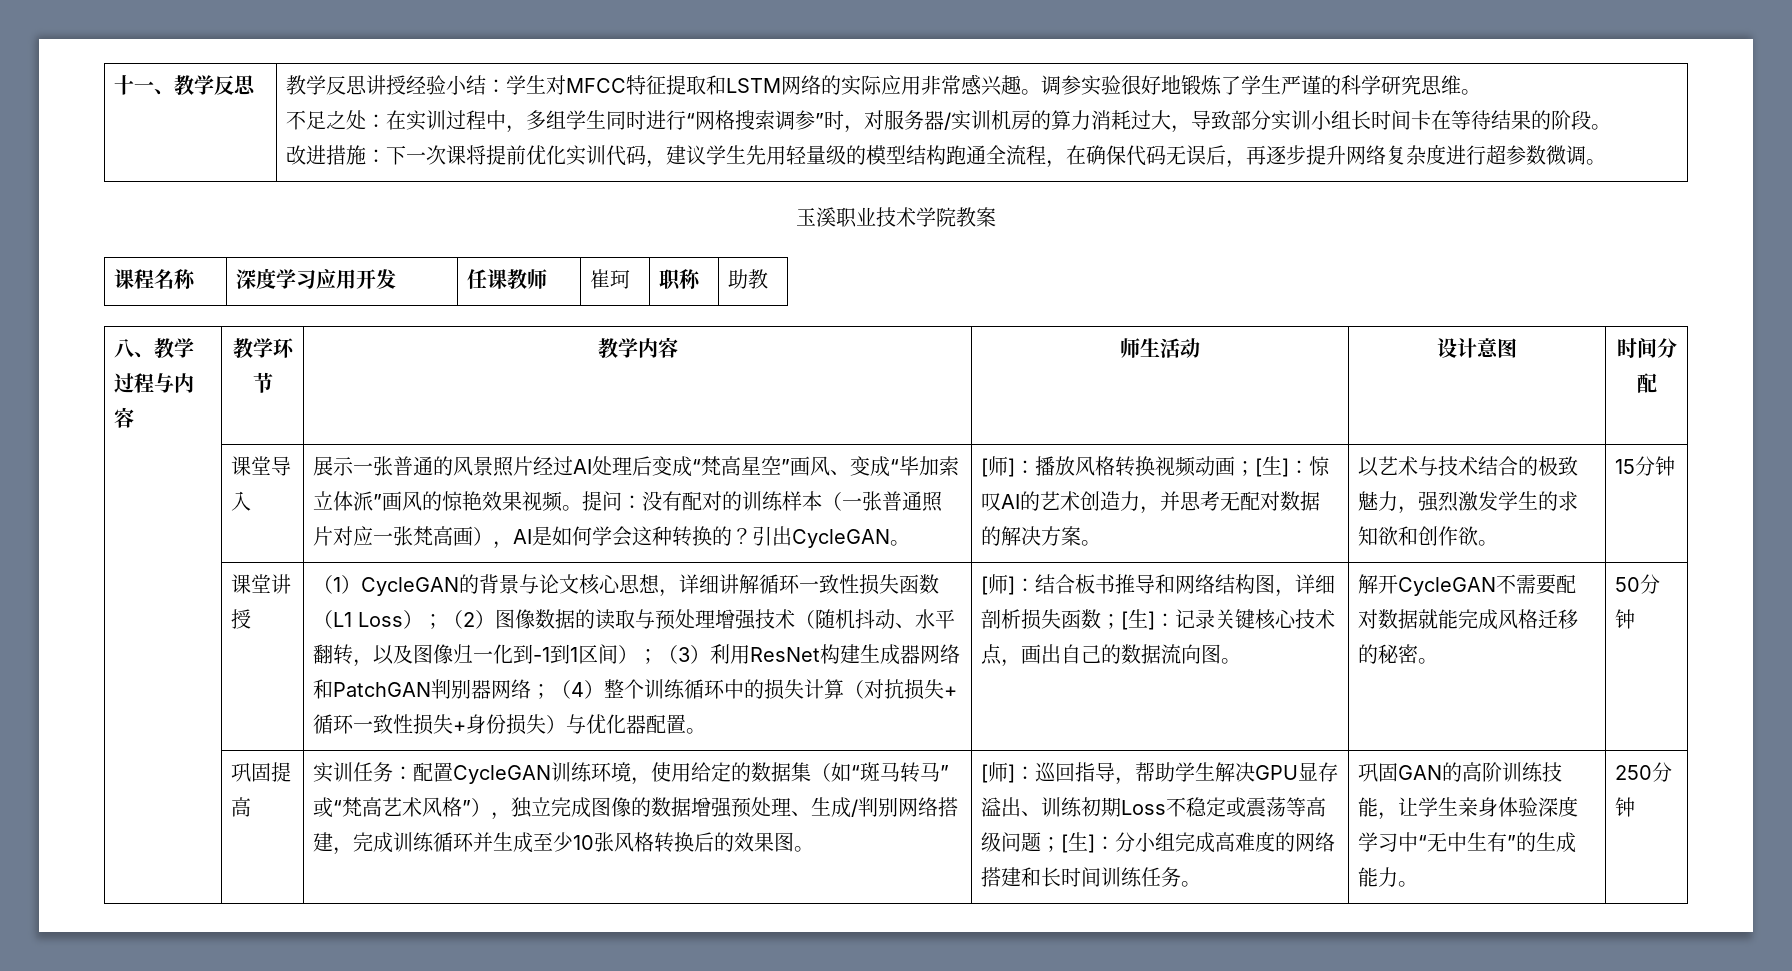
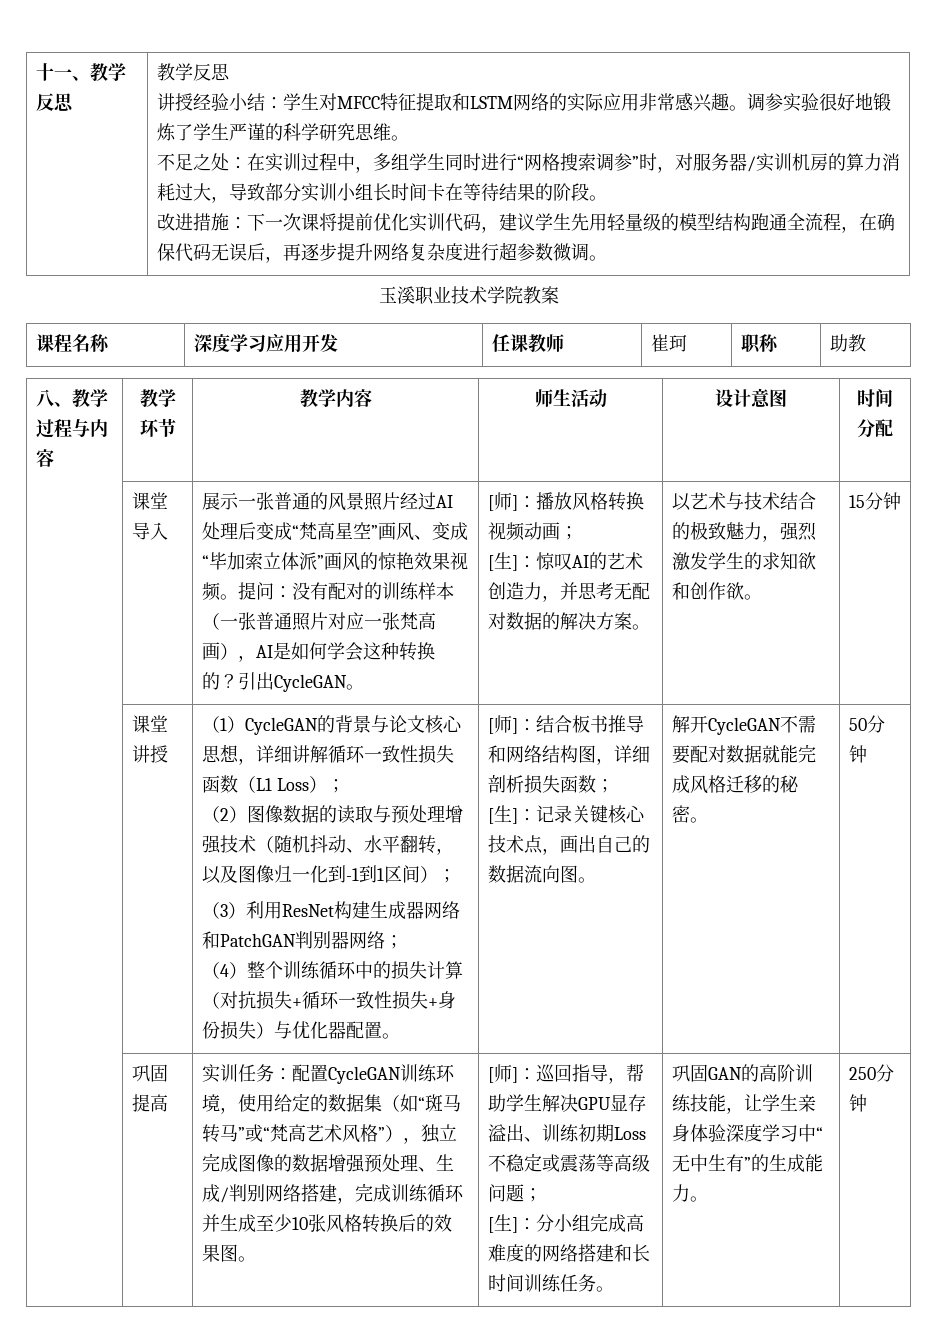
- 十一、教学反思 | 教学反思讲授经验小结：学生对MFCC特征提取和LSTM网络的实际应用非常感兴趣。
+ 十一、教学反思 | 教学反思
+ 讲授经验小结：学生对MFCC特征提取和LSTM网络的实际应用非常感兴趣。
- [师]：播放风格转换视频动画；[生]：惊叹AI的艺术创造力，并思考无配对数据的解决方案。
+ [师]：播放风格转换视频动画；
+ [生]：惊叹AI的艺术创造力，并思考无配对数据的解决方案。
- （1）CycleGAN的背景与论文核心思想，详细讲解循环一致性损失函数（L1 Loss）；（2）图像数据的读取与预处理增强技术（随机抖动、水平翻转，以及图像归一化到-1到1区间）；（3）利用ResNet构建生成器网络和PatchGAN判别器网络；（4）整个训练循环中的损失计算（对抗损失+循环一致性损失+身份损失）与优化器配置。
+ （1）CycleGAN的背景与论文核心思想，详细讲解循环一致性损失函数（L1 Loss）；
+ （2）图像数据的读取与预处理增强技术（随机抖动、水平翻转，以及图像归一化到-1到1区间）；
+ （3）利用ResNet构建生成器网络和PatchGAN判别器网络；
+ （4）整个训练循环中的损失计算（对抗损失+循环一致性损失+身份损失）与优化器配置。
- [师]：结合板书推导和网络结构图，详细剖析损失函数；[生]：记录关键核心技术点，画出自己的数据流向图。
+ [师]：结合板书推导和网络结构图，详细剖析损失函数；
+ [生]：记录关键核心技术点，画出自己的数据流向图。
- [师]：巡回指导，帮助学生解决GPU显存溢出、训练初期Loss不稳定或震荡等高级问题；[生]：分小组完成高难度的网络搭建和长时间训练任务。
+ [师]：巡回指导，帮助学生解决GPU显存溢出、训练初期Loss不稳定或震荡等高级问题；
+ [生]：分小组完成高难度的网络搭建和长时间训练任务。

